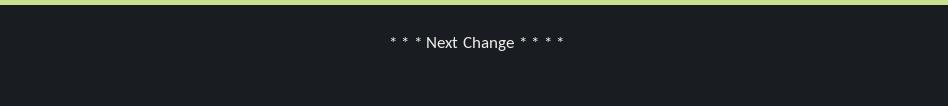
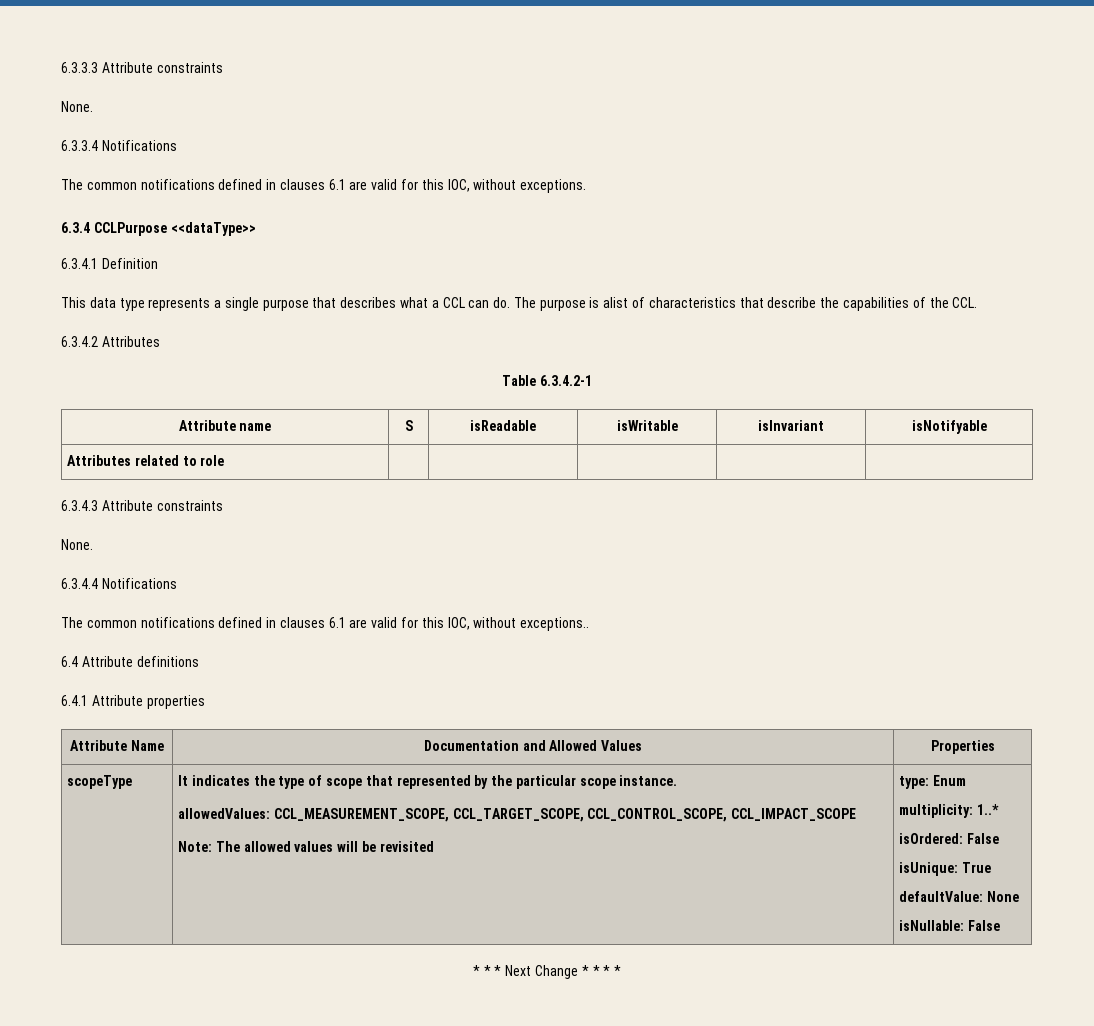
+ 6.3.3.3 Attribute constraints
+ None.
+ 6.3.3.4 Notifications
+ The common notifications defined in clauses 6.1 are valid for this IOC, without exceptions.
+ 6.3.4 CCLPurpose <<dataType>>
+ 6.3.4.1 Definition
+ This data type represents a single purpose that describes what a CCL can do. The purpose is alist of characteristics that describe the capabilities of the CCL.
+ 6.3.4.2 Attributes
+ Table 6.3.4.2-1
+ Attribute name | S | isReadable | isWritable | isInvariant | isNotifyable
+ Attributes related to role | | | | |
+ 6.3.4.3 Attribute constraints
+ None.
+ 6.3.4.4 Notifications
+ The common notifications defined in clauses 6.1 are valid for this IOC, without exceptions..
+ 6.4 Attribute definitions
+ 6.4.1 Attribute properties
+ Attribute Name | Documentation and Allowed Values | Properties
+ scopeType | It indicates the type of scope that represented by the particular scope instance.
+ allowedValues: CCL_MEASUREMENT_SCOPE, CCL_TARGET_SCOPE, CCL_CONTROL_SCOPE, CCL_IMPACT_SCOPE
+ Note: The allowed values will be revisited | type: Enum
+ multiplicity: 1..*
+ isOrdered: False
+ isUnique: True
+ defaultValue: None
+ isNullable: False

